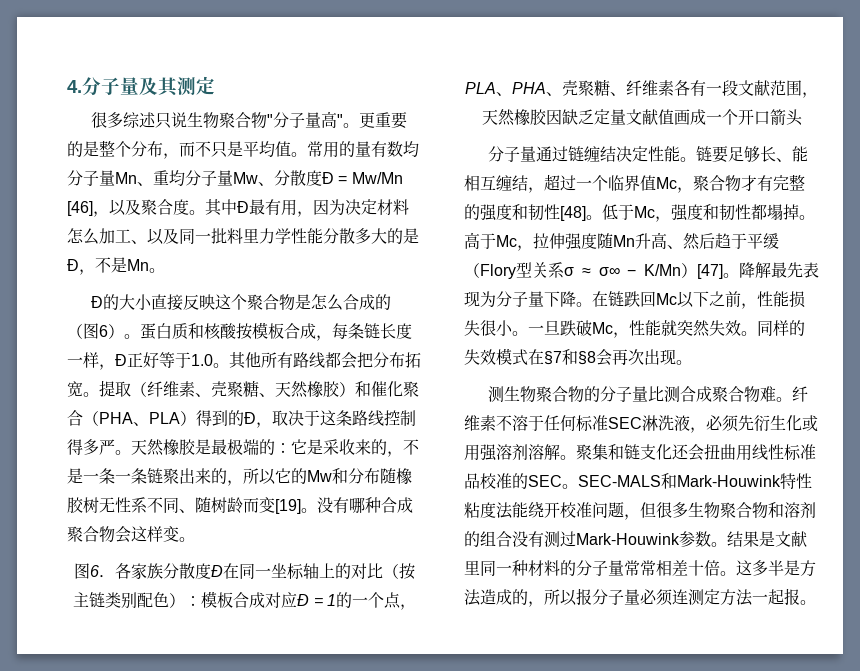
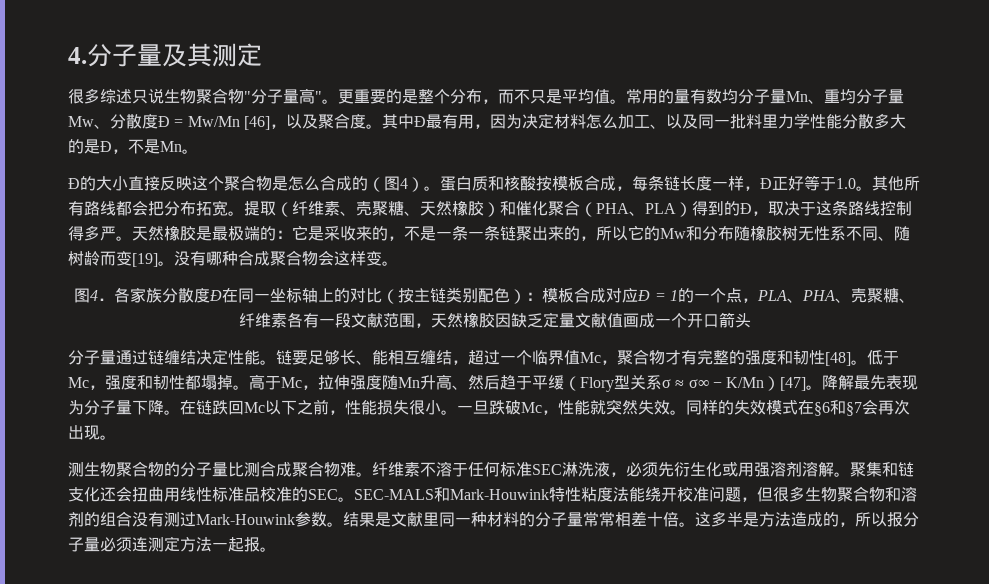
- Đ的大小直接反映这个聚合物是怎么合成的（图6）。
+ Đ的大小直接反映这个聚合物是怎么合成的（图4）。
- 图6．各家族分散度Đ在同一坐标轴上的对比（按主链类别配色）：模板合成对应Đ = 1的一个点，PLA、PHA、壳聚糖、纤维素各有一段文献范围，天然橡胶因缺乏定量文献值画成一个开口箭头
+ 图4．各家族分散度Đ在同一坐标轴上的对比（按主链类别配色）：模板合成对应Đ = 1的一个点，PLA、PHA、壳聚糖、纤维素各有一段文献范围，天然橡胶因缺乏定量文献值画成一个开口箭头
- 同样的失效模式在§7和§8会再次出现。
+ 同样的失效模式在§6和§7会再次出现。

